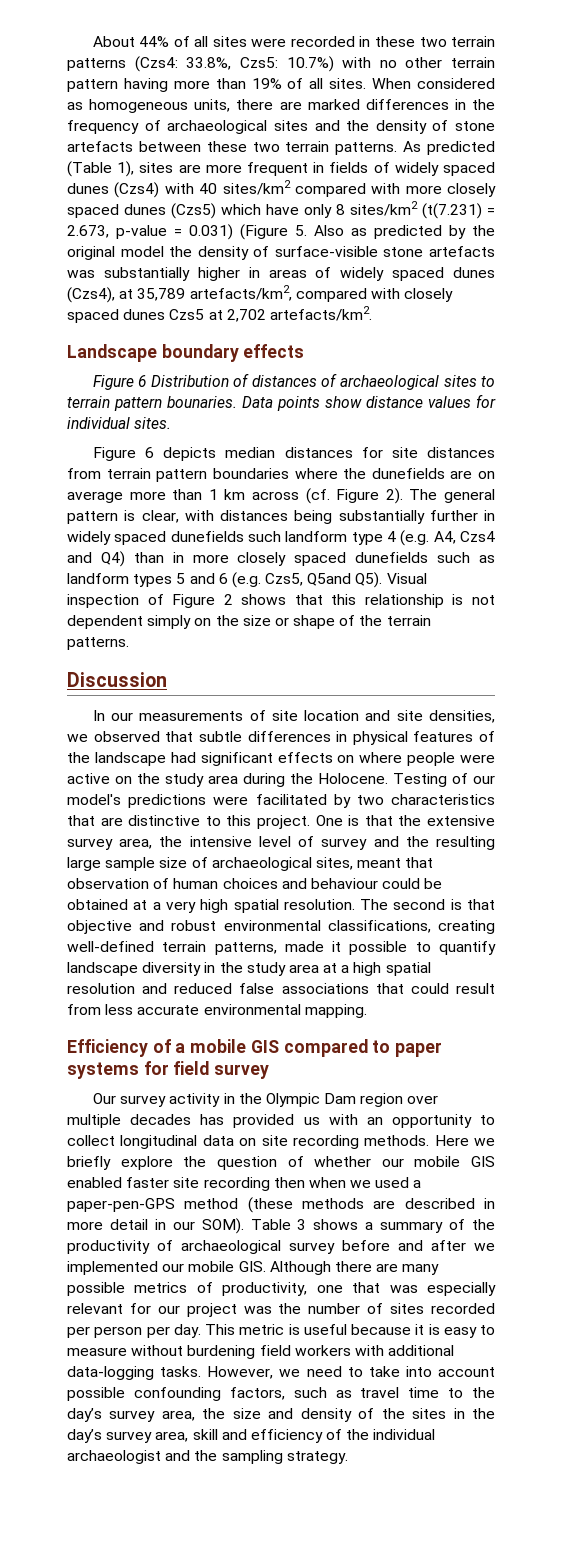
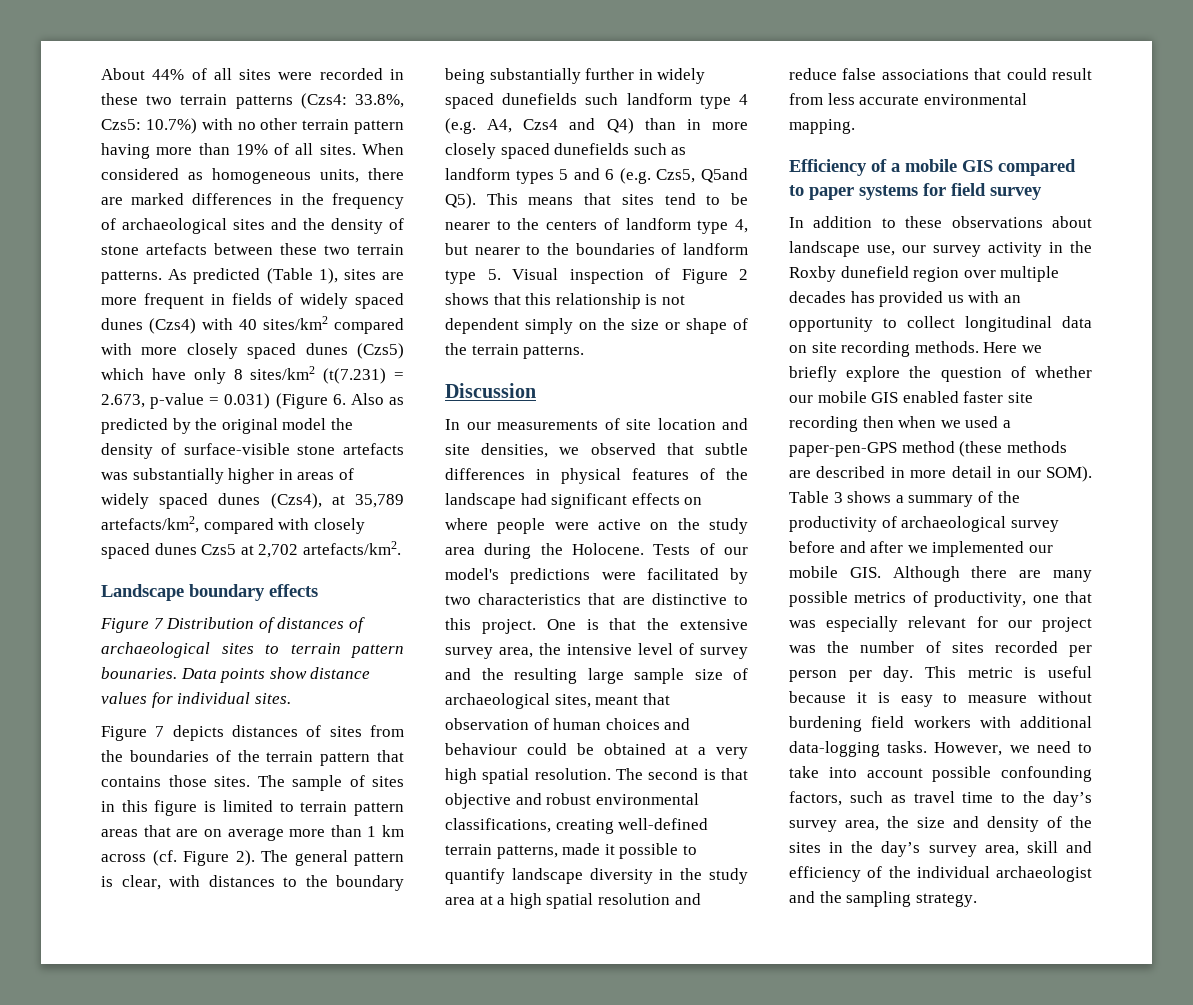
- As predicted (Table 1), sites are more frequent in fields of widely spaced dunes (Czs4) with 40 sites/km2 compared with more closely spaced dunes (Czs5) which have only 8 sites/km2 (t(7.231) = 2.673, p-value = 0.031) (Figure 5. Also as predicted by the original model the density of surface-visible stone artefacts was substantially higher in areas of widely spaced dunes (Czs4), at 35,789 artefacts/km2, compared with closely spaced dunes Czs5 at 2,702 artefacts/km2.
+ As predicted (Table 1), sites are more frequent in fields of widely spaced dunes (Czs4) with 40 sites/km2 compared with more closely spaced dunes (Czs5) which have only 8 sites/km2 (t(7.231) = 2.673, p-value = 0.031) (Figure 6. Also as predicted by the original model the density of surface-visible stone artefacts was substantially higher in areas of widely spaced dunes (Czs4), at 35,789 artefacts/km2, compared with closely spaced dunes Czs5 at 2,702 artefacts/km2.
- Figure 6 Distribution of distances of archaeological sites to terrain pattern bounaries.
+ Figure 7 Distribution of distances of archaeological sites to terrain pattern bounaries.
- Figure 6 depicts median distances for site distances from terrain pattern boundaries where the dunefields are on average more than 1 km across (cf. Figure 2).
+ Figure 7 depicts distances of sites from the boundaries of the terrain pattern that contains those sites. The sample of sites in this figure is limited to terrain pattern areas that are on average more than 1 km across (cf. Figure 2).
- The general pattern is clear, with distances being substantially further in widely spaced dunefields such landform type 4 (e.g. A4, Czs4 and Q4) than in more closely spaced dunefields such as landform types 5 and 6 (e.g. Czs5, Q5and Q5). Visual inspection of Figure 2 shows that this relationship is not dependent simply on the size or shape of the terrain patterns.
+ The general pattern is clear, with distances to the boundary being substantially further in widely spaced dunefields such landform type 4 (e.g. A4, Czs4 and Q4) than in more closely spaced dunefields such as landform types 5 and 6 (e.g. Czs5, Q5and Q5). This means that sites tend to be nearer to the centers of landform type 4, but nearer to the boundaries of landform type 5. Visual inspection of Figure 2 shows that this relationship is not dependent simply on the size or shape of the terrain patterns.
- Testing of our model's predictions were facilitated by two characteristics that are distinctive to this project.
+ Tests of our model's predictions were facilitated by two characteristics that are distinctive to this project.
- The second is that objective and robust environmental classifications, creating well-defined terrain patterns, made it possible to quantify landscape diversity in the study area at a high spatial resolution and reduced false associations that could result from less accurate environmental mapping.
+ The second is that objective and robust environmental classifications, creating well-defined terrain patterns, made it possible to quantify landscape diversity in the study area at a high spatial resolution and reduce false associations that could result from less accurate environmental mapping.
- Our survey activity in the Olympic Dam region over multiple decades has provided us with an opportunity to collect longitudinal data on site recording methods.
+ In addition to these observations about landscape use, our survey activity in the Roxby dunefield region over multiple decades has provided us with an opportunity to collect longitudinal data on site recording methods.

